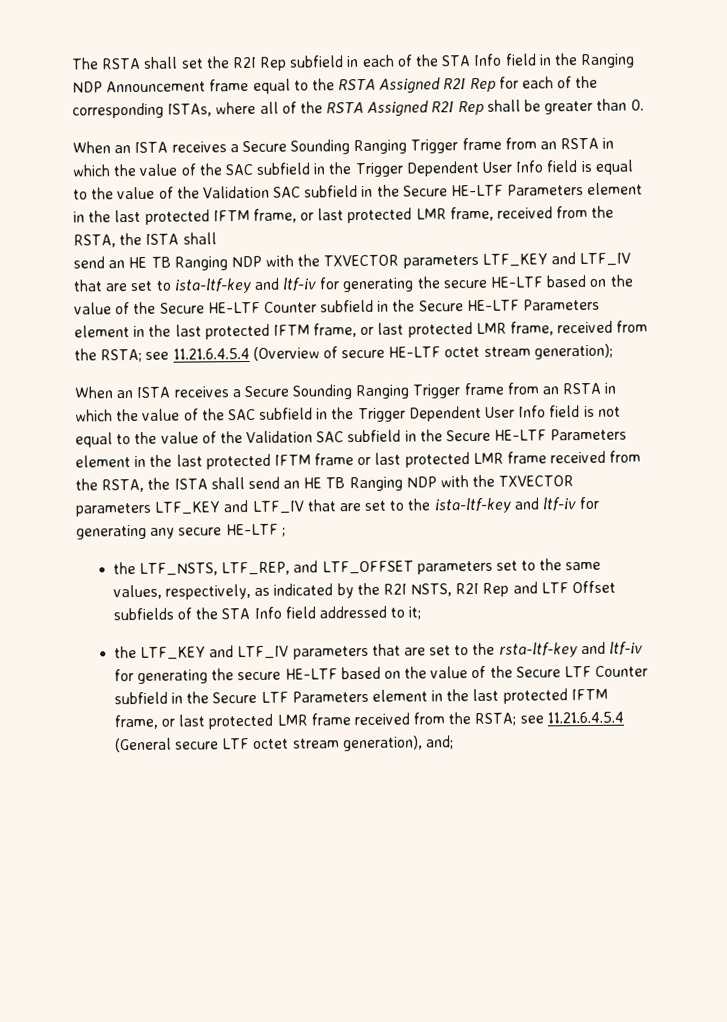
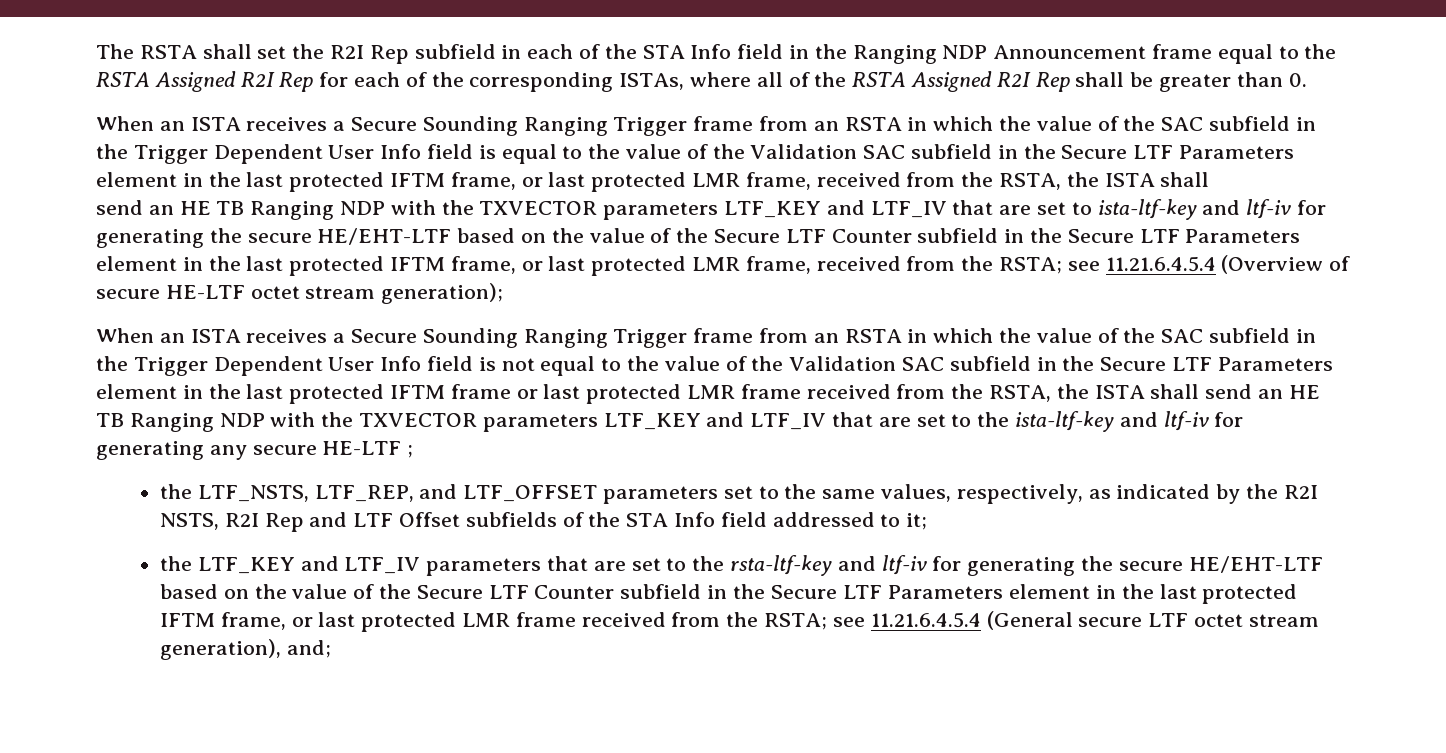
- When an ISTA receives a Secure Sounding Ranging Trigger frame from an RSTA in which the value of the SAC subfield in the Trigger Dependent User Info field is equal to the value of the Validation SAC subfield in the Secure HE-LTF Parameters element in the last protected IFTM frame, or last protected LMR frame, received from the RSTA, the ISTA shall
+ When an ISTA receives a Secure Sounding Ranging Trigger frame from an RSTA in which the value of the SAC subfield in the Trigger Dependent User Info field is equal to the value of the Validation SAC subfield in the Secure LTF Parameters element in the last protected IFTM frame, or last protected LMR frame, received from the RSTA, the ISTA shall
- send an HE TB Ranging NDP with the TXVECTOR parameters LTF_KEY and LTF_IV that are set to ista-ltf-key and ltf-iv for generating the secure HE-LTF based on the value of the Secure HE-LTF Counter subfield in the Secure HE-LTF Parameters element in the last protected IFTM frame, or last protected LMR frame, received from the RSTA; see 11.21.6.4.5.4 (Overview of secure HE-LTF octet stream generation);
+ send an HE TB Ranging NDP with the TXVECTOR parameters LTF_KEY and LTF_IV that are set to ista-ltf-key and ltf-iv for generating the secure HE/EHT-LTF based on the value of the Secure LTF Counter subfield in the Secure LTF Parameters element in the last protected IFTM frame, or last protected LMR frame, received from the RSTA; see 11.21.6.4.5.4 (Overview of secure HE-LTF octet stream generation);
- When an ISTA receives a Secure Sounding Ranging Trigger frame from an RSTA in which the value of the SAC subfield in the Trigger Dependent User Info field is not equal to the value of the Validation SAC subfield in the Secure HE-LTF Parameters element in the last protected IFTM frame or last protected LMR frame received from the RSTA, the ISTA shall send an HE TB Ranging NDP with the TXVECTOR parameters LTF_KEY and LTF_IV that are set to the ista-ltf-key and ltf-iv for generating any secure HE-LTF ;
+ When an ISTA receives a Secure Sounding Ranging Trigger frame from an RSTA in which the value of the SAC subfield in the Trigger Dependent User Info field is not equal to the value of the Validation SAC subfield in the Secure LTF Parameters element in the last protected IFTM frame or last protected LMR frame received from the RSTA, the ISTA shall send an HE TB Ranging NDP with the TXVECTOR parameters LTF_KEY and LTF_IV that are set to the ista-ltf-key and ltf-iv for generating any secure HE-LTF ;
- the LTF_KEY and LTF_IV parameters that are set to the rsta-ltf-key and ltf-iv for generating the secure HE-LTF based on the value of the Secure LTF Counter subfield in the Secure LTF Parameters element in the last protected IFTM frame, or last protected LMR frame received from the RSTA; see 11.21.6.4.5.4 (General secure LTF octet stream generation), and;
+ the LTF_KEY and LTF_IV parameters that are set to the rsta-ltf-key and ltf-iv for generating the secure HE/EHT-LTF based on the value of the Secure LTF Counter subfield in the Secure LTF Parameters element in the last protected IFTM frame, or last protected LMR frame received from the RSTA; see 11.21.6.4.5.4 (General secure LTF octet stream generation), and;

